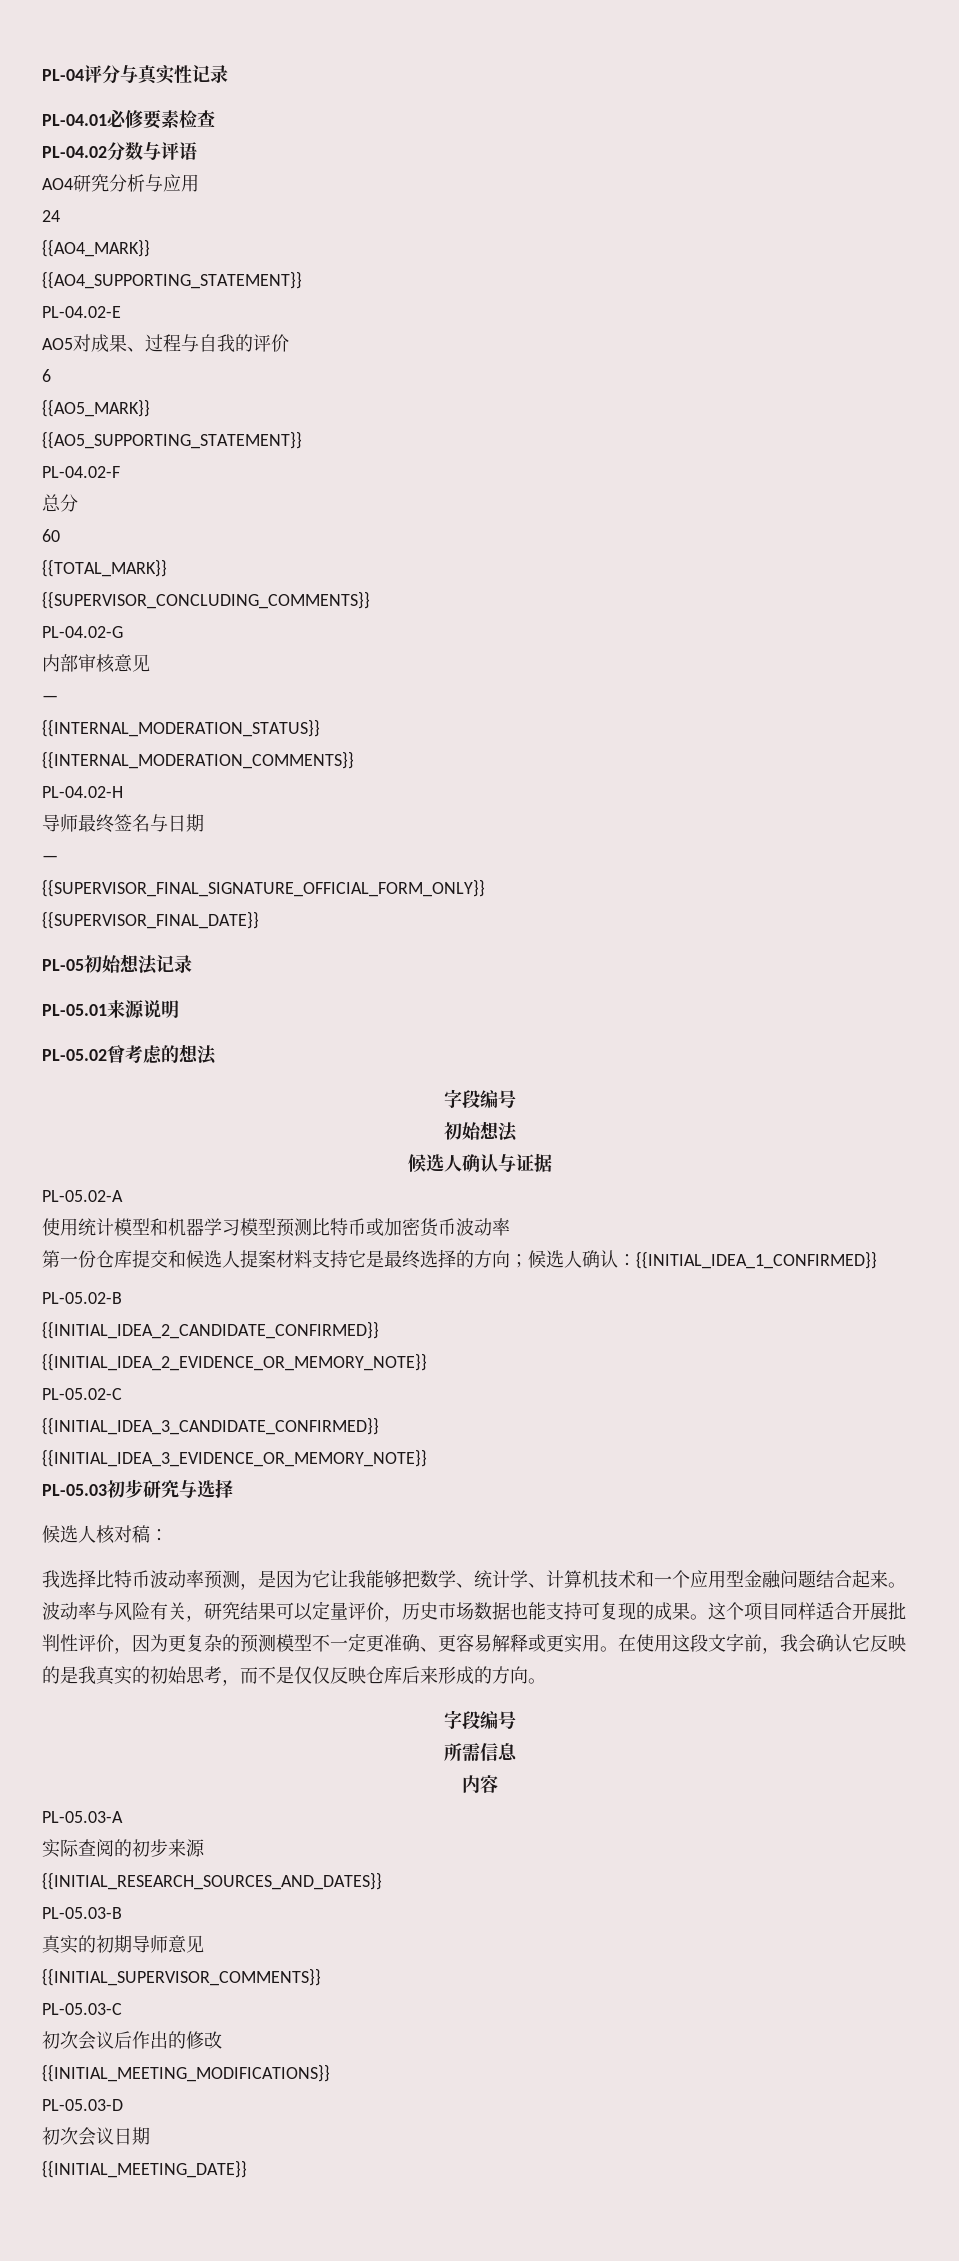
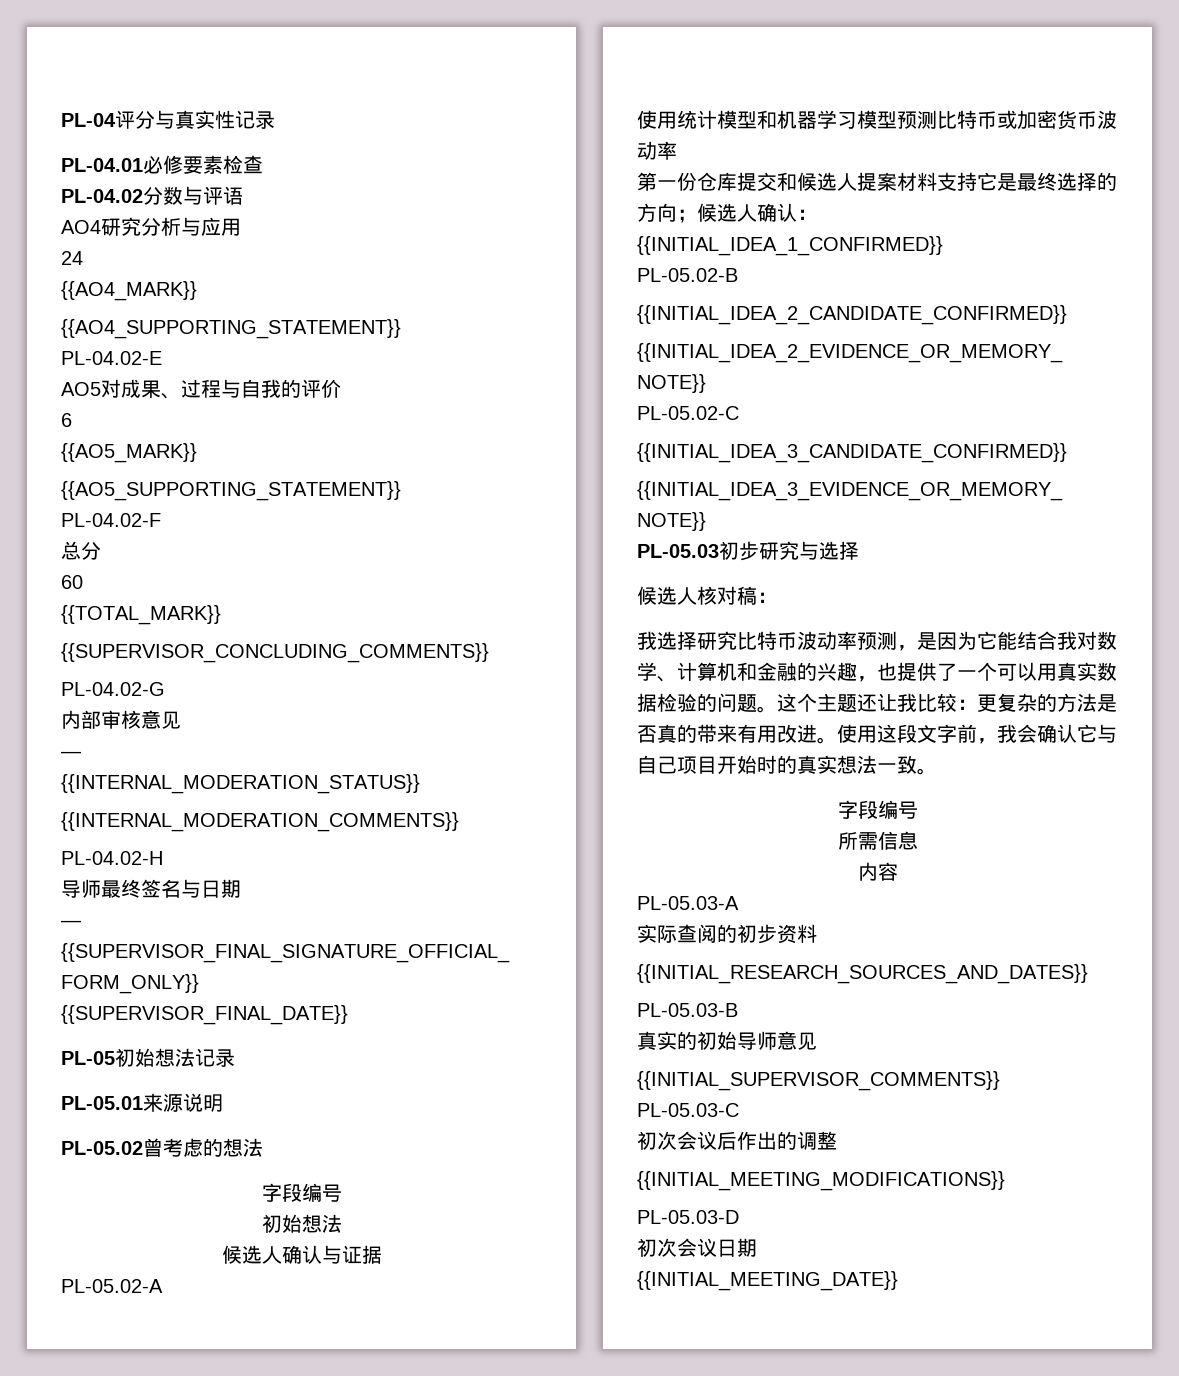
- 我选择比特币波动率预测，是因为它让我能够把数学、统计学、计算机技术和一个应用型金融问题结合起来。波动率与风险有关，研究结果可以定量评价，历史市场数据也能支持可复现的成果。这个项目同样适合开展批判性评价，因为更复杂的预测模型不一定更准确、更容易解释或更实用。在使用这段文字前，我会确认它反映的是我真实的初始思考，而不是仅仅反映仓库后来形成的方向。
+ 我选择研究比特币波动率预测，是因为它能结合我对数学、计算机和金融的兴趣，也提供了一个可以用真实数据检验的问题。这个主题还让我比较：更复杂的方法是否真的带来有用改进。使用这段文字前，我会确认它与自己项目开始时的真实想法一致。
- 实际查阅的初步来源
+ 实际查阅的初步资料
- 真实的初期导师意见
+ 真实的初始导师意见
- 初次会议后作出的修改
+ 初次会议后作出的调整

